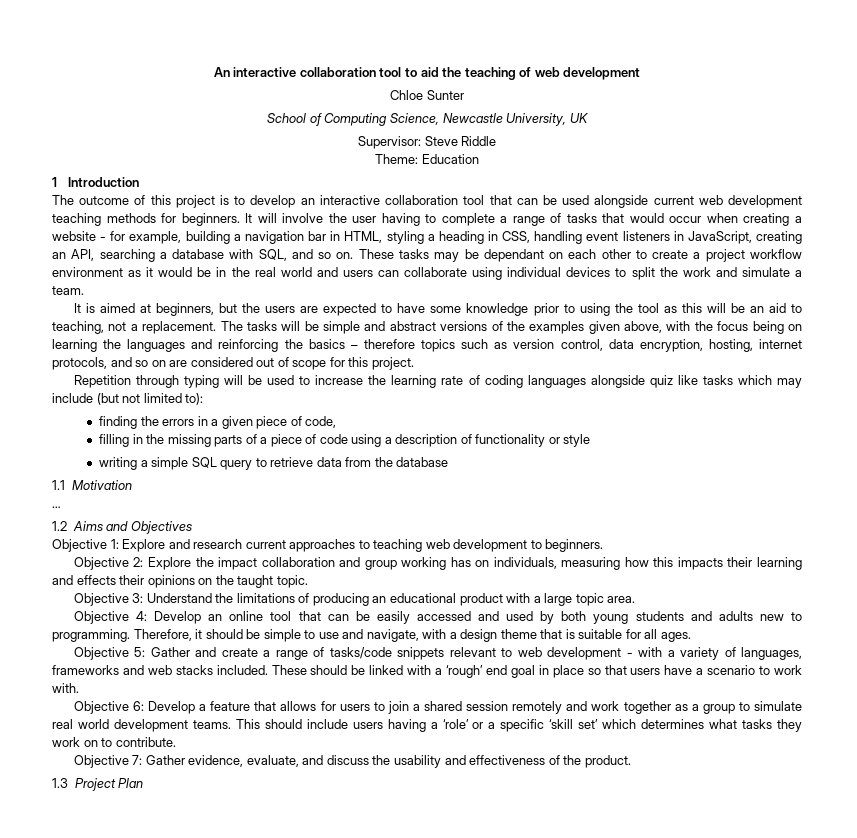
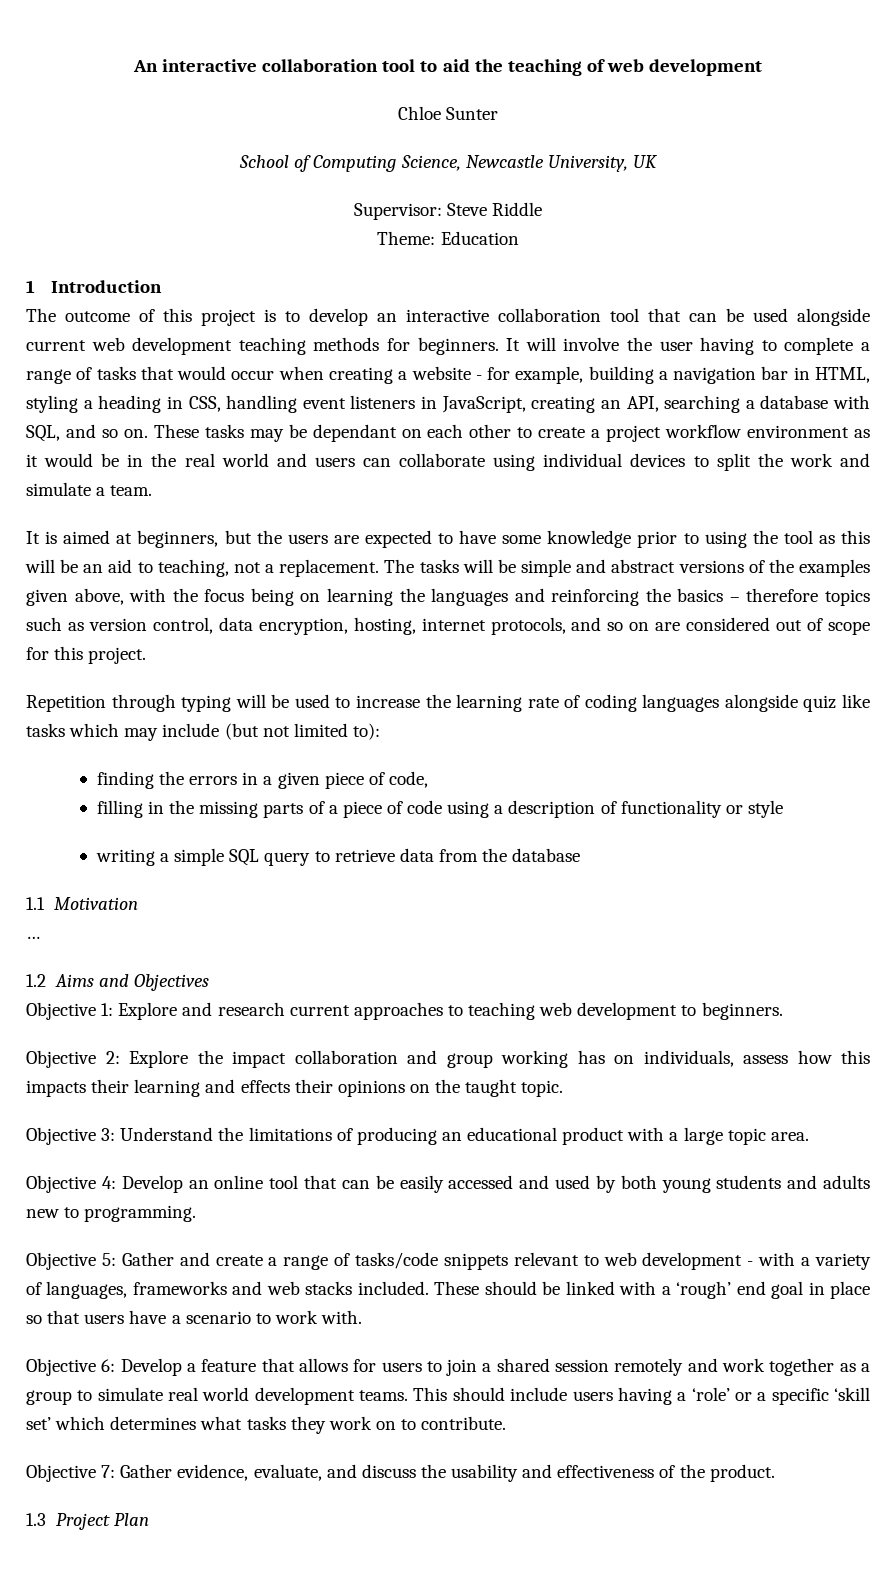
- Objective 2: Explore the impact collaboration and group working has on individuals, measuring how this impacts their learning and effects their opinions on the taught topic.
+ Objective 2: Explore the impact collaboration and group working has on individuals, assess how this impacts their learning and effects their opinions on the taught topic.
- Therefore, it should be simple to use and navigate, with a design theme that is suitable for all ages.

